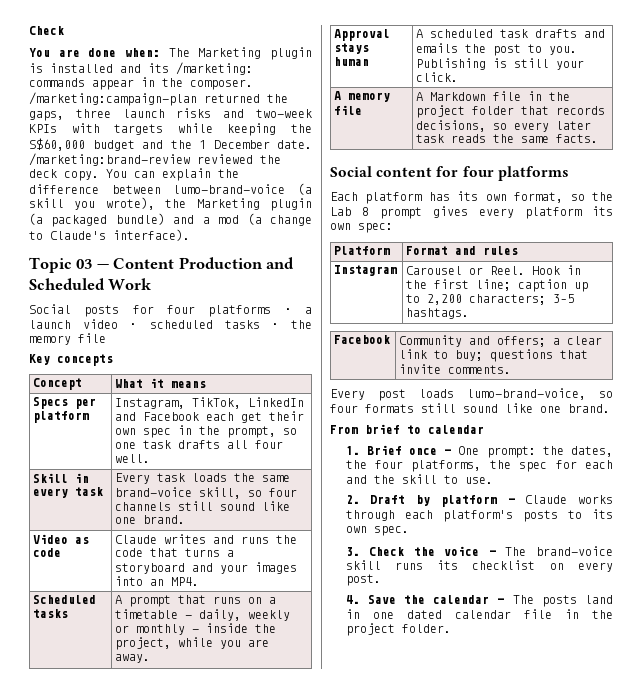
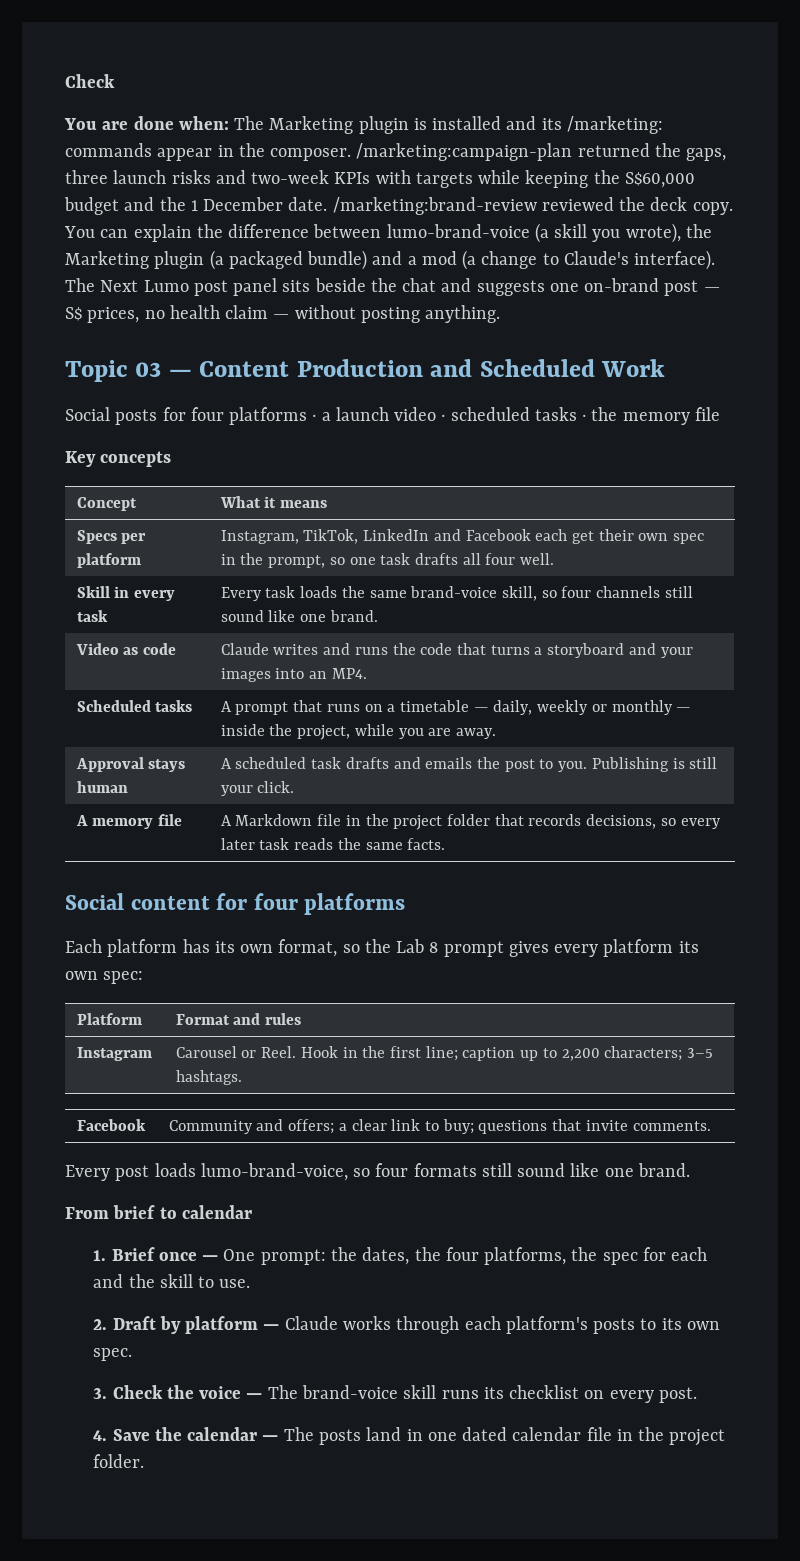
+ The Next Lumo post panel sits beside the chat and suggests one on-brand post — S$ prices, no health claim — without posting anything.

